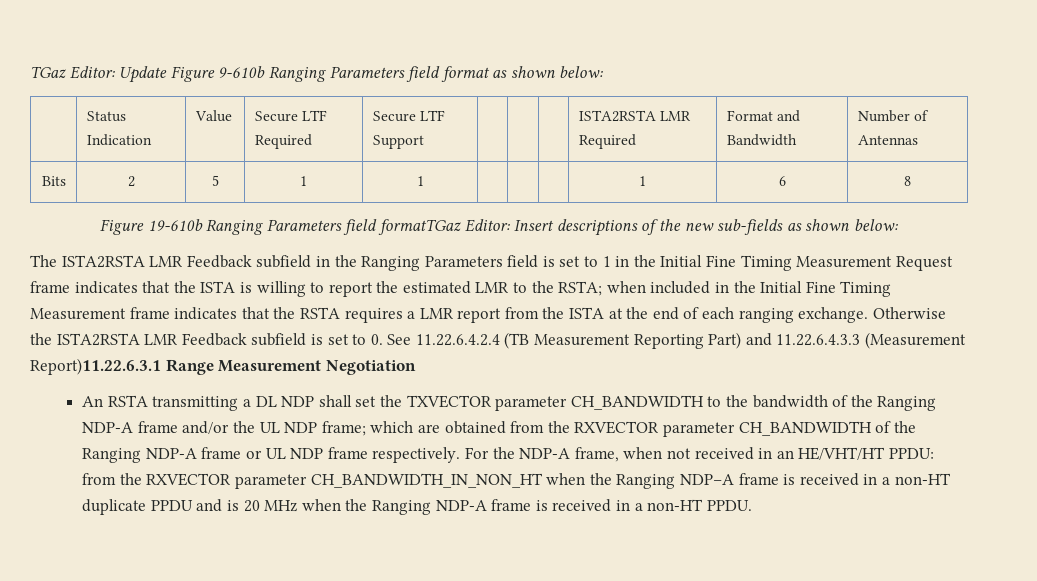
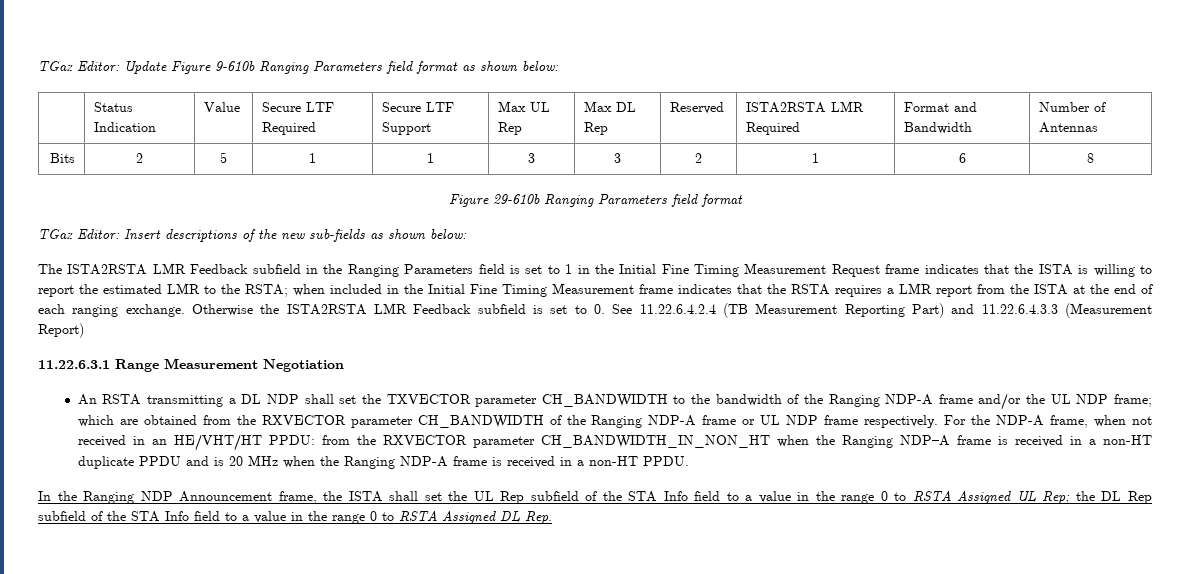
- | Status Indication | Value | Secure LTF Required | Secure LTF Support | | | | ISTA2RSTA LMR Required | Format and Bandwidth | Number of Antennas
+ | Status Indication | Value | Secure LTF Required | Secure LTF Support | Max UL Rep | Max DL Rep | Reserved | ISTA2RSTA LMR Required | Format and Bandwidth | Number of Antennas
- Bits | 2 | 5 | 1 | 1 | | | | 1 | 6 | 8
+ Bits | 2 | 5 | 1 | 1 | 3 | 3 | 2 | 1 | 6 | 8
- Figure 19-610b Ranging Parameters field formatTGaz Editor: Insert descriptions of the new sub-fields as shown below:
+ Figure 29-610b Ranging Parameters field format
+ TGaz Editor: Insert descriptions of the new sub-fields as shown below:
- Otherwise the ISTA2RSTA LMR Feedback subfield is set to 0. See 11.22.6.4.2.4 (TB Measurement Reporting Part) and 11.22.6.4.3.3 (Measurement Report)11.22.6.3.1 Range Measurement Negotiation
+ Otherwise the ISTA2RSTA LMR Feedback subfield is set to 0. See 11.22.6.4.2.4 (TB Measurement Reporting Part) and 11.22.6.4.3.3 (Measurement Report)
+ 11.22.6.3.1 Range Measurement Negotiation
+ In the Ranging NDP Announcement frame, the ISTA shall set the UL Rep subfield of the STA Info field to a value in the range 0 to RSTA Assigned UL Rep; the DL Rep subfield of the STA Info field to a value in the range 0 to RSTA Assigned DL Rep.

